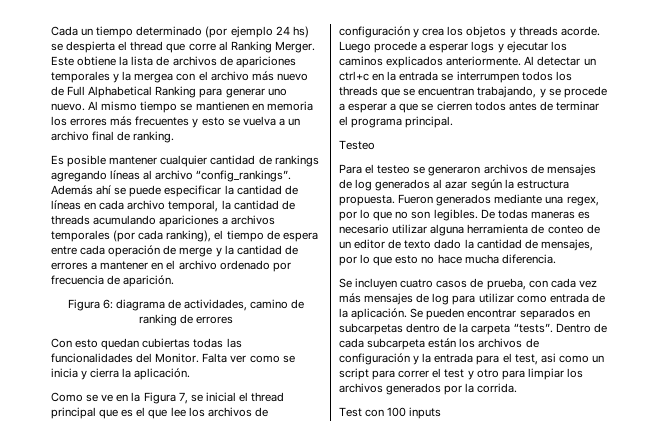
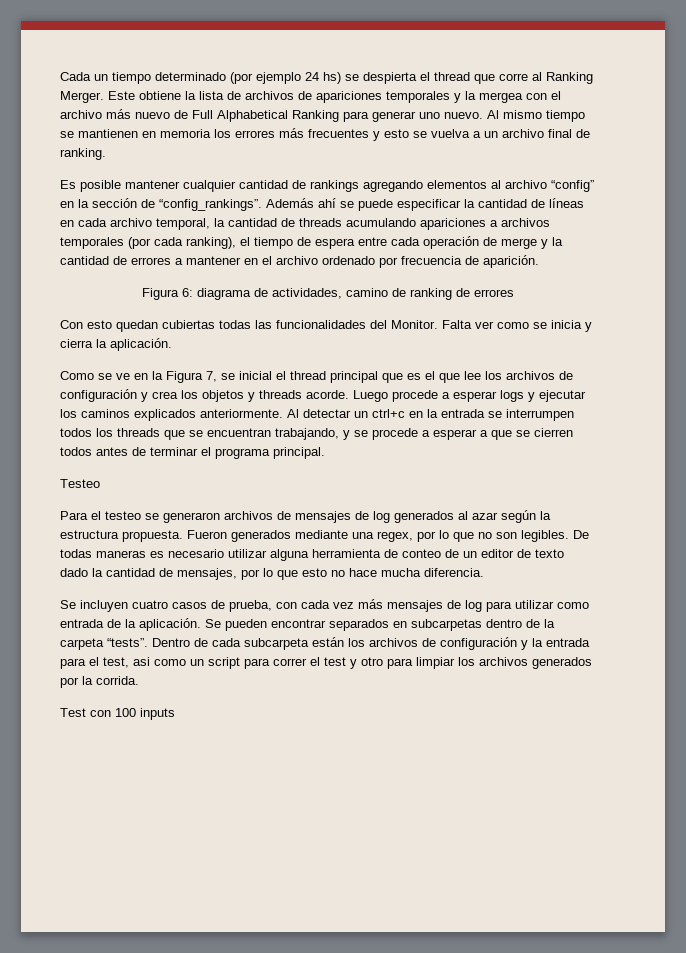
- Es posible mantener cualquier cantidad de rankings agregando líneas al archivo “config_rankings”.
+ Es posible mantener cualquier cantidad de rankings agregando elementos al archivo “config” en la sección de “config_rankings”.

